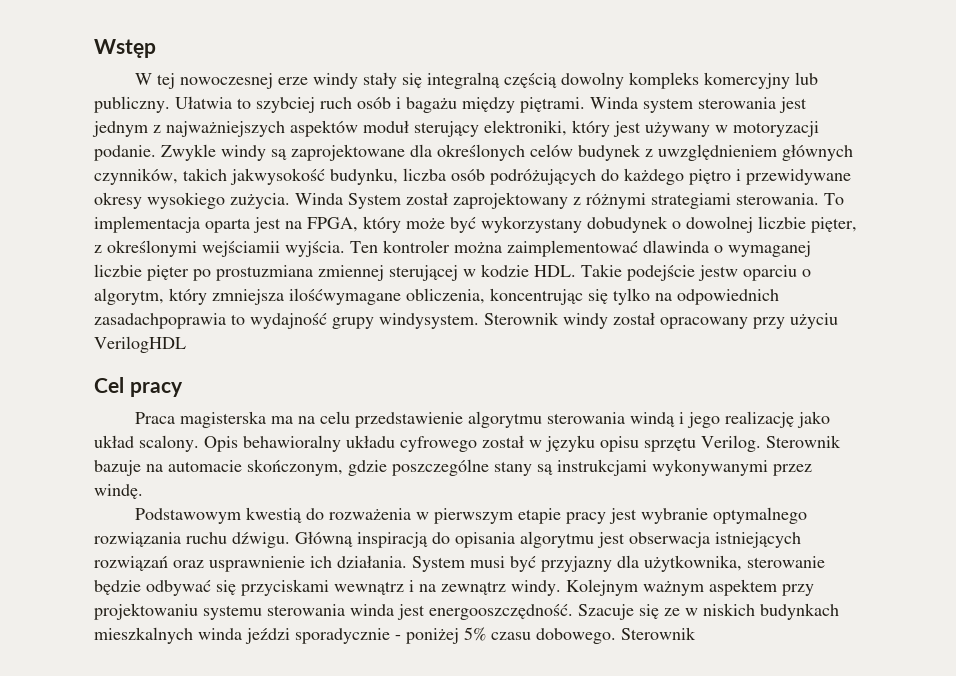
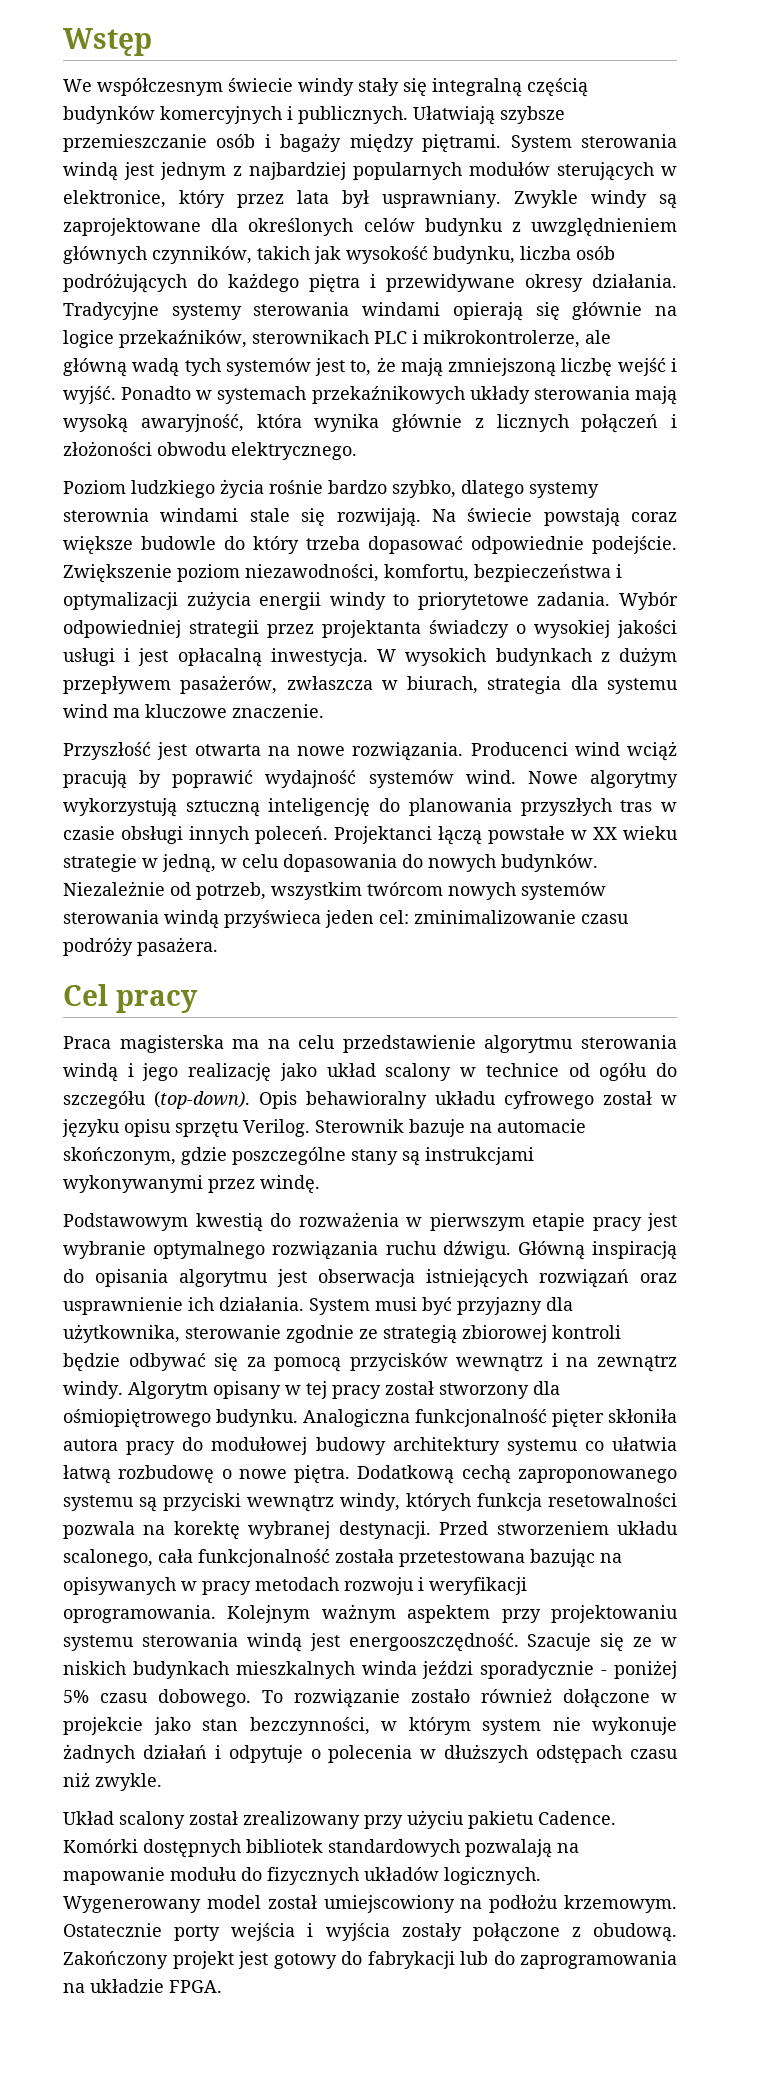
- W tej nowoczesnej erze windy stały się integralną częścią dowolny kompleks komercyjny lub publiczny. Ułatwia to szybciej ruch osób i bagażu między piętrami.
+ We współczesnym świecie windy stały się integralną częścią budynków komercyjnych i publicznych. Ułatwiają szybsze przemieszczanie osób i bagaży między piętrami.
- Winda system sterowania jest jednym z najważniejszych aspektów moduł sterujący elektroniki, który jest używany w motoryzacji podanie.
+ System sterowania windą jest jednym z najbardziej popularnych modułów sterujących w elektronice, który przez lata był usprawniany.
- Zwykle windy są zaprojektowane dla określonych celów budynek z uwzględnieniem głównych czynników, takich jakwysokość budynku, liczba osób podróżujących do każdego piętro i przewidywane okresy wysokiego zużycia. Winda System został zaprojektowany z różnymi strategiami sterowania. To implementacja oparta jest na FPGA, który może być wykorzystany dobudynek o dowolnej liczbie pięter, z określonymi wejściamii wyjścia. Ten kontroler można zaimplementować dlawinda o wymaganej liczbie pięter po prostuzmiana zmiennej sterującej w kodzie HDL. Takie podejście jestw oparciu o algorytm, który zmniejsza ilośćwymagane obliczenia, koncentrując się tylko na odpowiednich zasadachpoprawia to wydajność grupy windysystem. Sterownik windy został opracowany przy użyciu VerilogHDL
+ Zwykle windy są zaprojektowane dla określonych celów budynku z uwzględnieniem głównych czynników, takich jak wysokość budynku, liczba osób podróżujących do każdego piętra i przewidywane okresy działania. Tradycyjne systemy sterowania windami opierają się głównie na logice przekaźników, sterownikach PLC i mikrokontrolerze, ale główną wadą tych systemów jest to, że mają zmniejszoną liczbę wejść i wyjść. Ponadto w systemach przekaźnikowych układy sterowania mają wysoką awaryjność, która wynika głównie z licznych połączeń i złożoności obwodu elektrycznego.
+ Poziom ludzkiego życia rośnie bardzo szybko, dlatego systemy sterownia windami stale się rozwijają. Na świecie powstają coraz większe budowle do który trzeba dopasować odpowiednie podejście. Zwiększenie poziom niezawodności, komfortu, bezpieczeństwa i optymalizacji zużycia energii windy to priorytetowe zadania. Wybór odpowiedniej strategii przez projektanta świadczy o wysokiej jakości usługi i jest opłacalną inwestycja. W wysokich budynkach z dużym przepływem pasażerów, zwłaszcza w biurach, strategia dla systemu wind ma kluczowe znaczenie.
+ Przyszłość jest otwarta na nowe rozwiązania. Producenci wind wciąż pracują by poprawić wydajność systemów wind. Nowe algorytmy wykorzystują sztuczną inteligencję do planowania przyszłych tras w czasie obsługi innych poleceń. Projektanci łączą powstałe w XX wieku strategie w jedną, w celu dopasowania do nowych budynków. Niezależnie od potrzeb, wszystkim twórcom nowych systemów sterowania windą przyświeca jeden cel: zminimalizowanie czasu podróży pasażera.
- Praca magisterska ma na celu przedstawienie algorytmu sterowania windą i jego realizację jako układ scalony.
+ Praca magisterska ma na celu przedstawienie algorytmu sterowania windą i jego realizację jako układ scalony w technice od ogółu do szczegółu (top-down).
- System musi być przyjazny dla użytkownika, sterowanie będzie odbywać się przyciskami wewnątrz i na zewnątrz windy.
+ System musi być przyjazny dla użytkownika, sterowanie zgodnie ze strategią zbiorowej kontroli będzie odbywać się za pomocą przycisków wewnątrz i na zewnątrz windy.
+ Algorytm opisany w tej pracy został stworzony dla ośmiopiętrowego budynku. Analogiczna funkcjonalność pięter skłoniła autora pracy do modułowej budowy architektury systemu co ułatwia łatwą rozbudowę o nowe piętra. Dodatkową cechą zaproponowanego systemu są przyciski wewnątrz windy, których funkcja resetowalności pozwala na korektę wybranej destynacji. Przed stworzeniem układu scalonego, cała funkcjonalność została przetestowana bazując na opisywanych w pracy metodach rozwoju i weryfikacji oprogramowania.
- Kolejnym ważnym aspektem przy projektowaniu systemu sterowania winda jest energooszczędność.
+ Kolejnym ważnym aspektem przy projektowaniu systemu sterowania windą jest energooszczędność.
- Szacuje się ze w niskich budynkach mieszkalnych winda jeździ sporadycznie - poniżej 5% czasu dobowego. Sterownik
+ Szacuje się ze w niskich budynkach mieszkalnych winda jeździ sporadycznie - poniżej 5% czasu dobowego. To rozwiązanie zostało również dołączone w projekcie jako stan bezczynności, w którym system nie wykonuje żadnych działań i odpytuje o polecenia w dłuższych odstępach czasu niż zwykle.
+ Układ scalony został zrealizowany przy użyciu pakietu Cadence. Komórki dostępnych bibliotek standardowych pozwalają na mapowanie modułu do fizycznych układów logicznych. Wygenerowany model został umiejscowiony na podłożu krzemowym. Ostatecznie porty wejścia i wyjścia zostały połączone z obudową. Zakończony projekt jest gotowy do fabrykacji lub do zaprogramowania na układzie FPGA.

